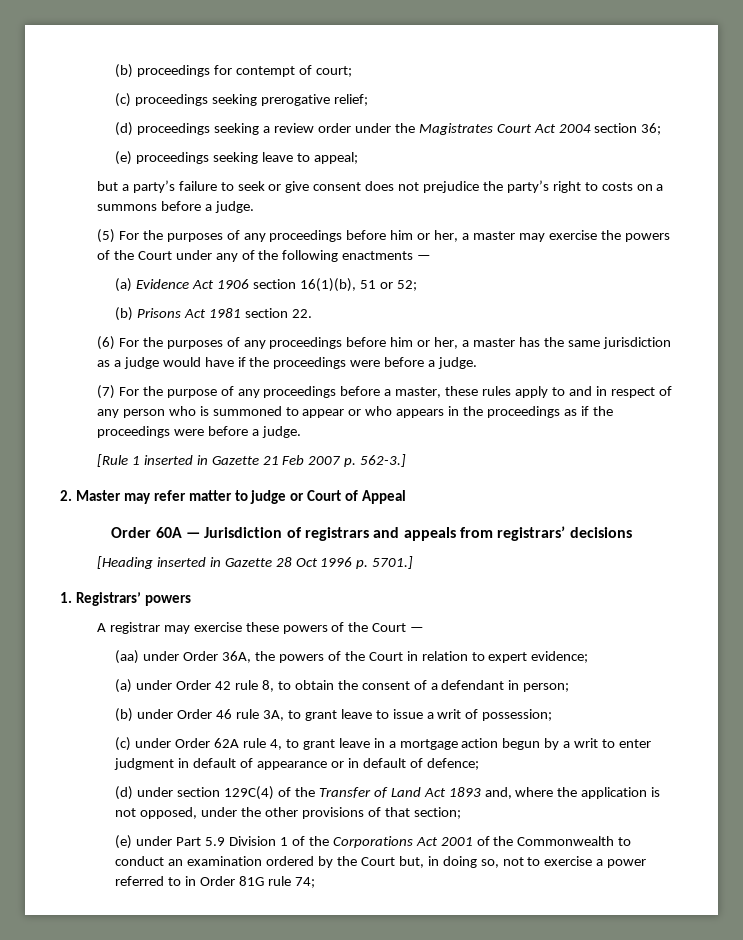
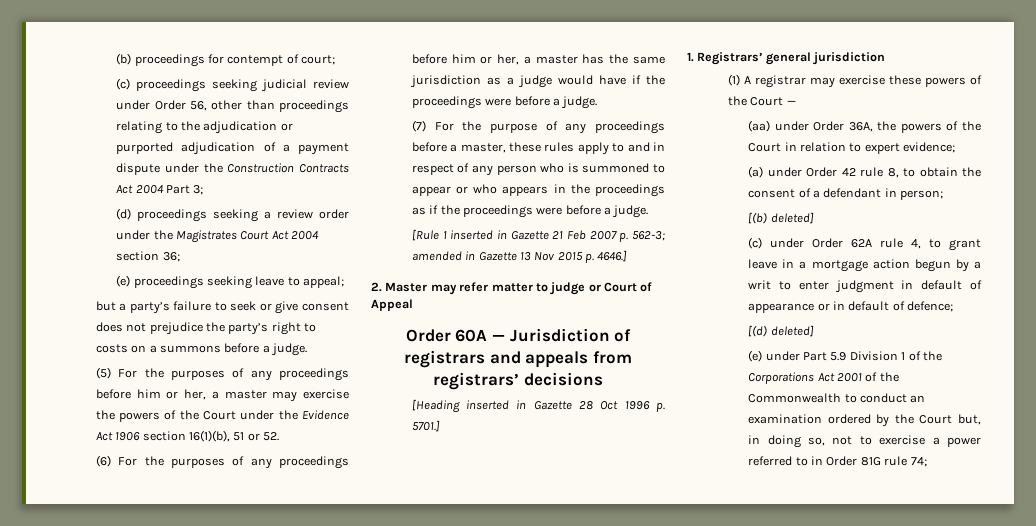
- (c) proceedings seeking prerogative relief;
+ (c) proceedings seeking judicial review under Order 56, other than proceedings relating to the adjudication or purported adjudication of a payment dispute under the Construction Contracts Act 2004 Part 3;
- (5) For the purposes of any proceedings before him or her, a master may exercise the powers of the Court under any of the following enactments —
- (a) Evidence Act 1906 section 16(1)(b), 51 or 52;
- (b) Prisons Act 1981 section 22.
+ (5) For the purposes of any proceedings before him or her, a master may exercise the powers of the Court under the Evidence Act 1906 section 16(1)(b), 51 or 52.
- [Rule 1 inserted in Gazette 21 Feb 2007 p. 562-3.]
+ [Rule 1 inserted in Gazette 21 Feb 2007 p. 562-3; amended in Gazette 13 Nov 2015 p. 4646.]
- 1. Registrars’ powers
- A registrar may exercise these powers of the Court —
+ 1. Registrars’ general jurisdiction
+ (1) A registrar may exercise these powers of the Court —
- (b) under Order 46 rule 3A, to grant leave to issue a writ of possession;
+ [(b) deleted]
- (d) under section 129C(4) of the Transfer of Land Act 1893 and, where the application is not opposed, under the other provisions of that section;
+ [(d) deleted]

